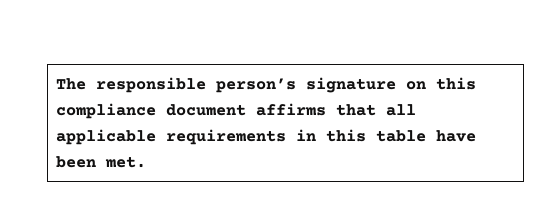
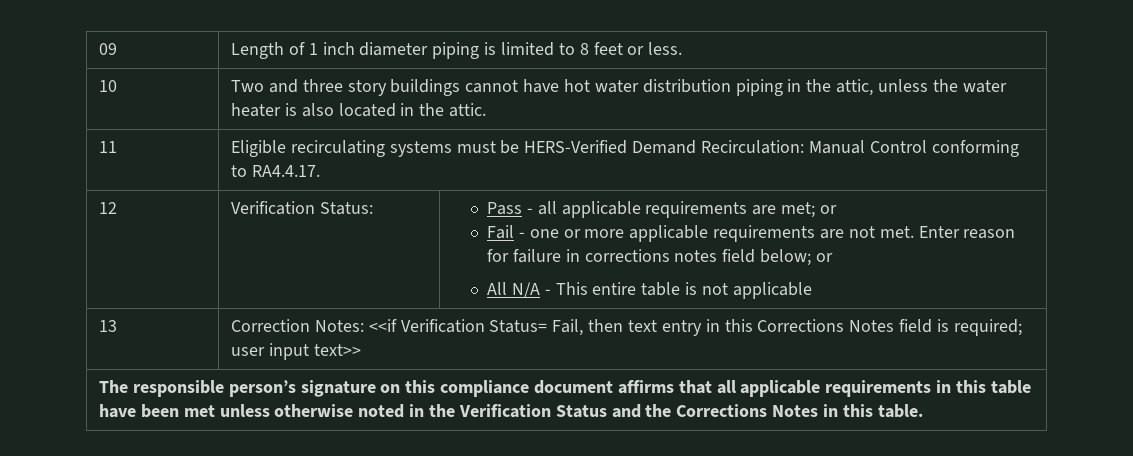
+ 09 | Length of 1 inch diameter piping is limited to 8 feet or less.
+ 10 | Two and three story buildings cannot have hot water distribution piping in the attic, unless the water heater is also located in the attic.
+ 11 | Eligible recirculating systems must be HERS-Verified Demand Recirculation: Manual Control conforming to RA4.4.17.
+ 12 | Verification Status: | Pass - all applicable requirements are met; or
+ Fail - one or more applicable requirements are not met. Enter reason for failure in corrections notes field below; or
+ All N/A - This entire table is not applicable
+ 13 | Correction Notes: <<if Verification Status= Fail, then text entry in this Corrections Notes field is required; user input text>>
- The responsible person’s signature on this compliance document affirms that all applicable requirements in this table have been met.
+ The responsible person’s signature on this compliance document affirms that all applicable requirements in this table have been met unless otherwise noted in the Verification Status and the Corrections Notes in this table.

